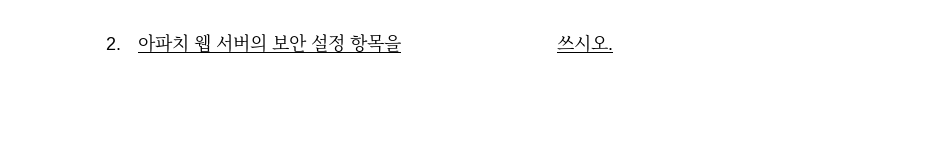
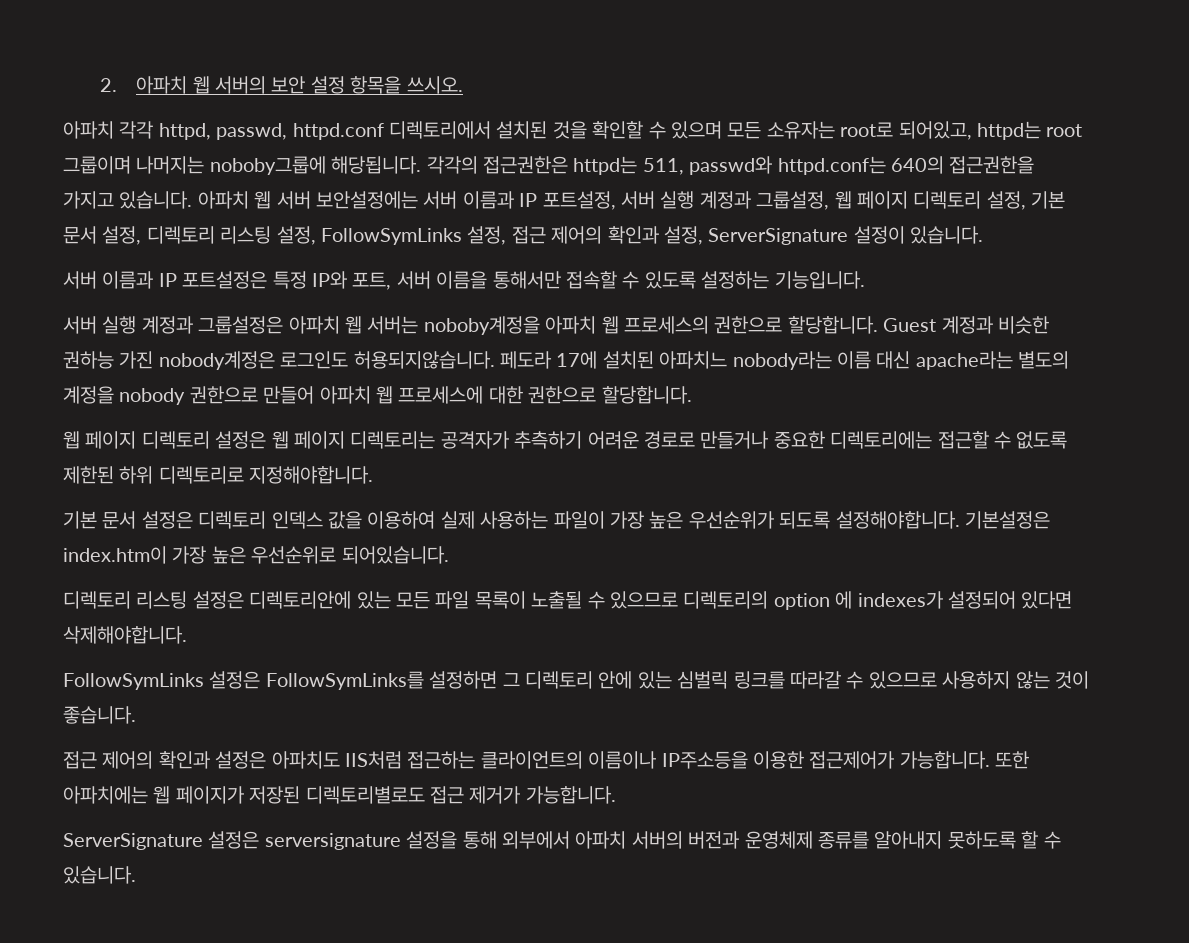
+ 아파치 각각 httpd, passwd, httpd.conf 디렉토리에서 설치된 것을 확인할 수 있으며 모든 소유자는 root로 되어있고, httpd는 root 그룹이며 나머지는 noboby그룹에 해당됩니다. 각각의 접근권한은 httpd는 511, passwd와 httpd.conf는 640의 접근권한을 가지고 있습니다. 아파치 웹 서버 보안설정에는 서버 이름과 IP 포트설정, 서버 실행 계정과 그룹설정, 웹 페이지 디렉토리 설정, 기본 문서 설정, 디렉토리 리스팅 설정, FollowSymLinks 설정, 접근 제어의 확인과 설정, ServerSignature 설정이 있습니다.
+ 서버 이름과 IP 포트설정은 특정 IP와 포트, 서버 이름을 통해서만 접속할 수 있도록 설정하는 기능입니다.
+ 서버 실행 계정과 그룹설정은 아파치 웹 서버는 noboby계정을 아파치 웹 프로세스의 권한으로 할당합니다. Guest 계정과 비슷한 권하능 가진 nobody계정은 로그인도 허용되지않습니다. 페도라 17에 설치된 아파치느 nobody라는 이름 대신 apache라는 별도의 계정을 nobody 권한으로 만들어 아파치 웹 프로세스에 대한 권한으로 할당합니다.
+ 웹 페이지 디렉토리 설정은 웹 페이지 디렉토리는 공격자가 추측하기 어려운 경로로 만들거나 중요한 디렉토리에는 접근할 수 없도록 제한된 하위 디렉토리로 지정해야합니다.
+ 기본 문서 설정은 디렉토리 인덱스 값을 이용하여 실제 사용하는 파일이 가장 높은 우선순위가 되도록 설정해야합니다. 기본설정은 index.htm이 가장 높은 우선순위로 되어있습니다.
+ 디렉토리 리스팅 설정은 디렉토리안에 있는 모든 파일 목록이 노출될 수 있으므로 디렉토리의 option 에 indexes가 설정되어 있다면 삭제해야합니다.
+ FollowSymLinks 설정은 FollowSymLinks를 설정하면 그 디렉토리 안에 있는 심벌릭 링크를 따라갈 수 있으므로 사용하지 않는 것이 좋습니다.
+ 접근 제어의 확인과 설정은 아파치도 IIS처럼 접근하는 클라이언트의 이름이나 IP주소등을 이용한 접근제어가 가능합니다. 또한 아파치에는 웹 페이지가 저장된 디렉토리별로도 접근 제거가 가능합니다.
+ ServerSignature 설정은 serversignature 설정을 통해 외부에서 아파치 서버의 버전과 운영체제 종류를 알아내지 못하도록 할 수 있습니다.

